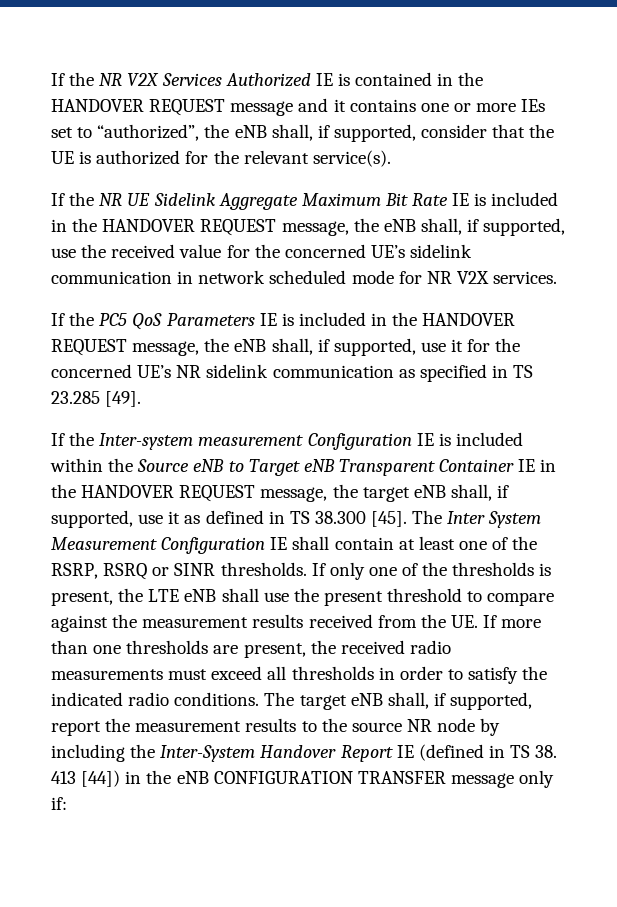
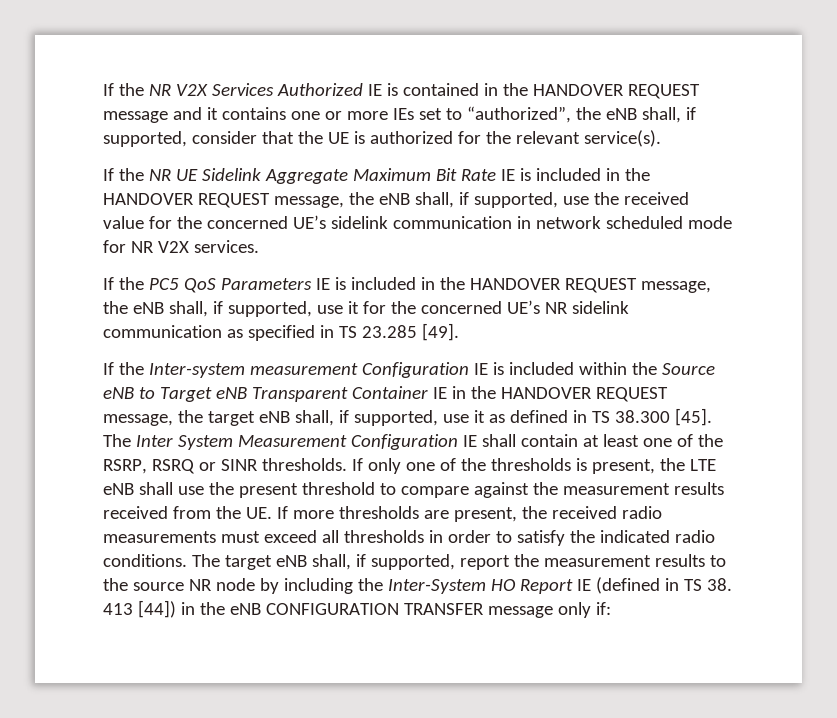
- If only one of the thresholds is present, the LTE eNB shall use the present threshold to compare against the measurement results received from the UE. If more than one thresholds are present, the received radio measurements must exceed all thresholds in order to satisfy the indicated radio conditions.
+ If only one of the thresholds is present, the LTE eNB shall use the present threshold to compare against the measurement results received from the UE. If more thresholds are present, the received radio measurements must exceed all thresholds in order to satisfy the indicated radio conditions.
- The target eNB shall, if supported, report the measurement results to the source NR node by including the Inter-System Handover Report IE (defined in TS 38. 413 [44]) in the eNB CONFIGURATION TRANSFER message only if:
+ The target eNB shall, if supported, report the measurement results to the source NR node by including the Inter-System HO Report IE (defined in TS 38. 413 [44]) in the eNB CONFIGURATION TRANSFER message only if:

